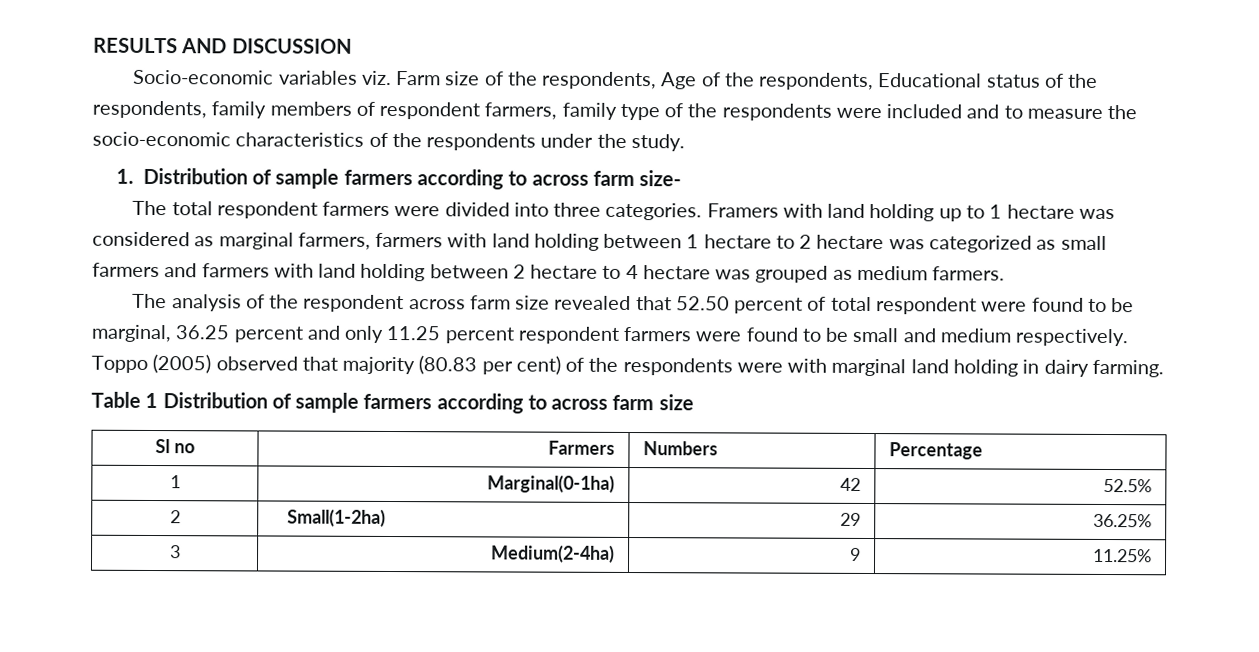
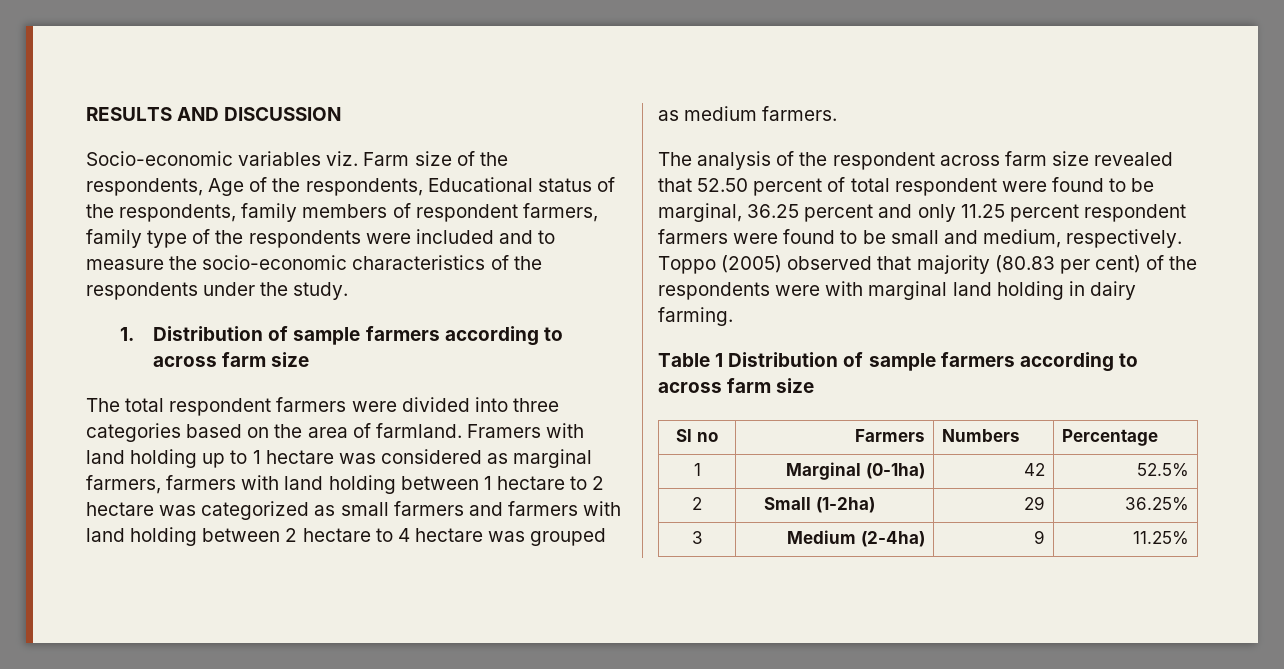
- 1. Distribution of sample farmers according to across farm size-
+ 1. Distribution of sample farmers according to across farm size
- The total respondent farmers were divided into three categories.
+ The total respondent farmers were divided into three categories based on the area of farmland.
- The analysis of the respondent across farm size revealed that 52.50 percent of total respondent were found to be marginal, 36.25 percent and only 11.25 percent respondent farmers were found to be small and medium respectively.
+ The analysis of the respondent across farm size revealed that 52.50 percent of total respondent were found to be marginal, 36.25 percent and only 11.25 percent respondent farmers were found to be small and medium, respectively.
- 1 | Marginal(0-1ha) | 42 | 52.5%
+ 1 | Marginal (0-1ha) | 42 | 52.5%
- 2 | Small(1-2ha) | 29 | 36.25%
+ 2 | Small (1-2ha) | 29 | 36.25%
- 3 | Medium(2-4ha) | 9 | 11.25%
+ 3 | Medium (2-4ha) | 9 | 11.25%

